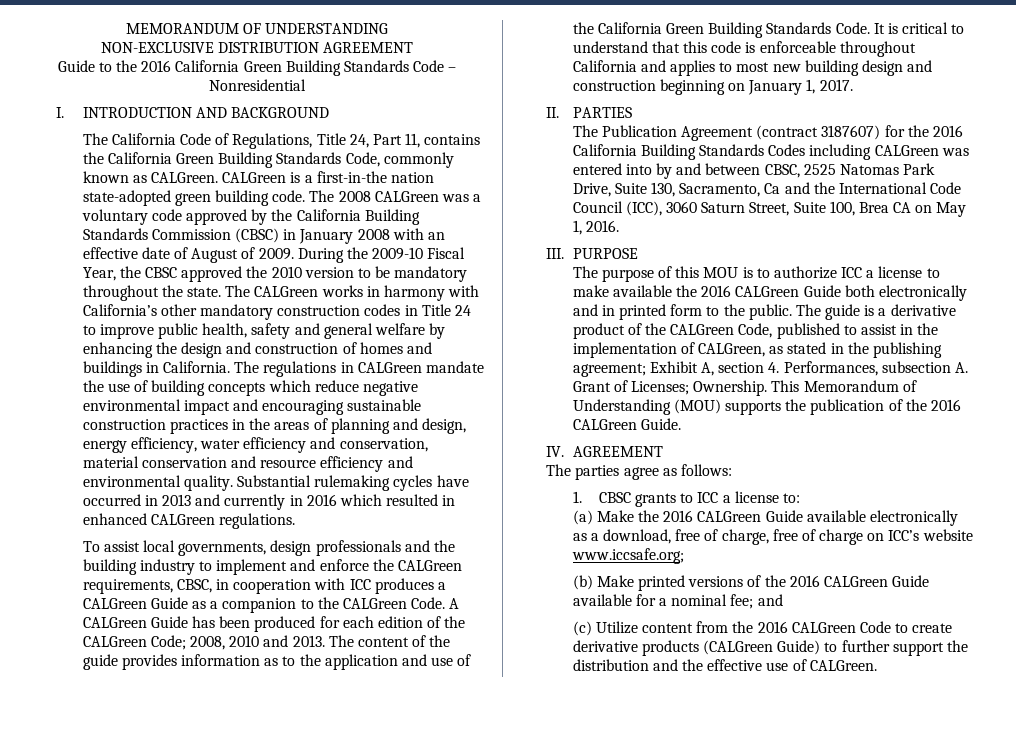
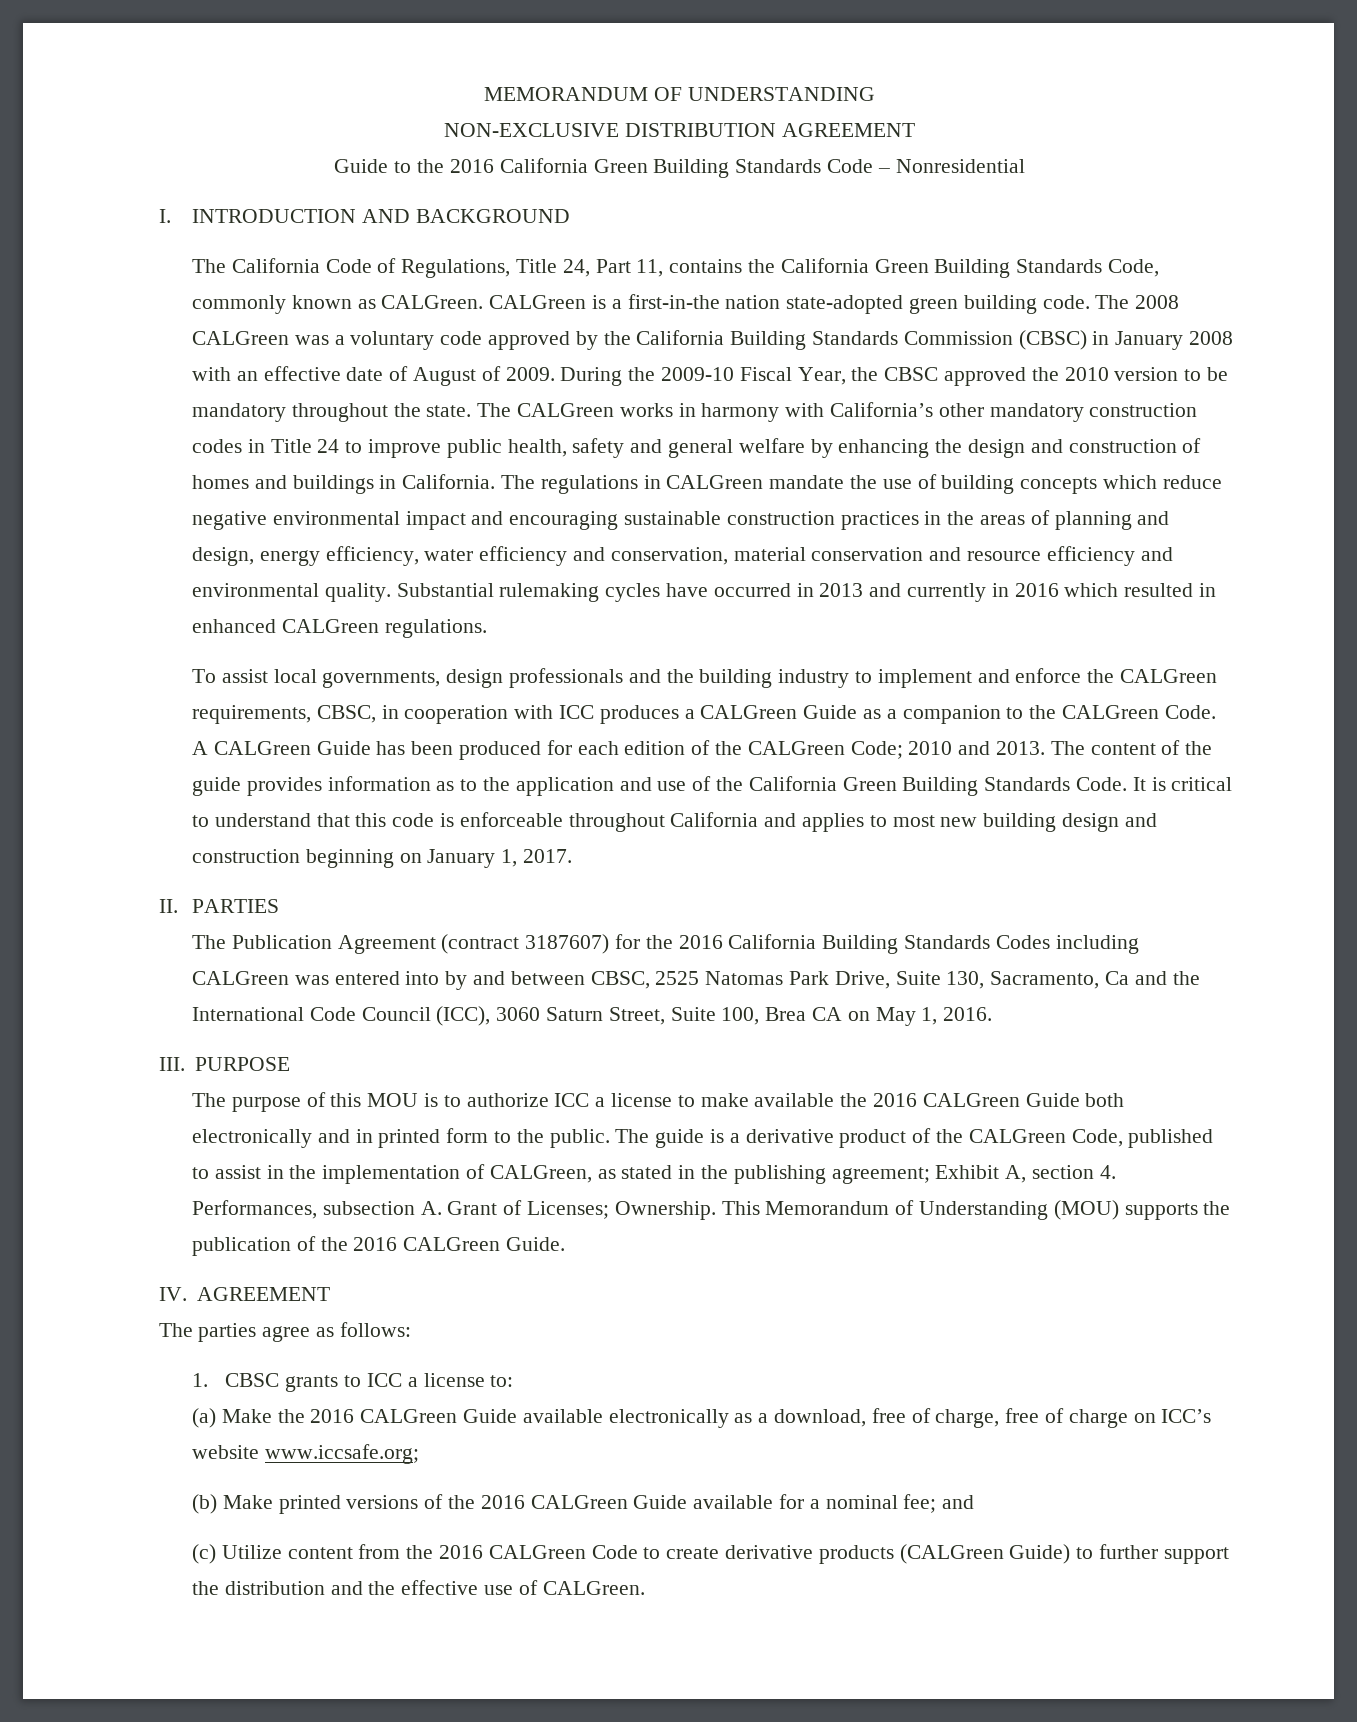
- A CALGreen Guide has been produced for each edition of the CALGreen Code; 2008, 2010 and 2013.
+ A CALGreen Guide has been produced for each edition of the CALGreen Code; 2010 and 2013.

